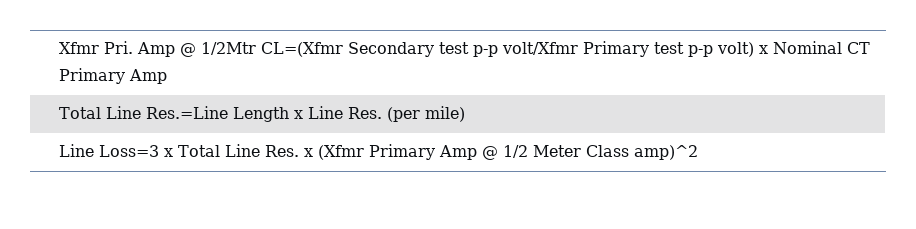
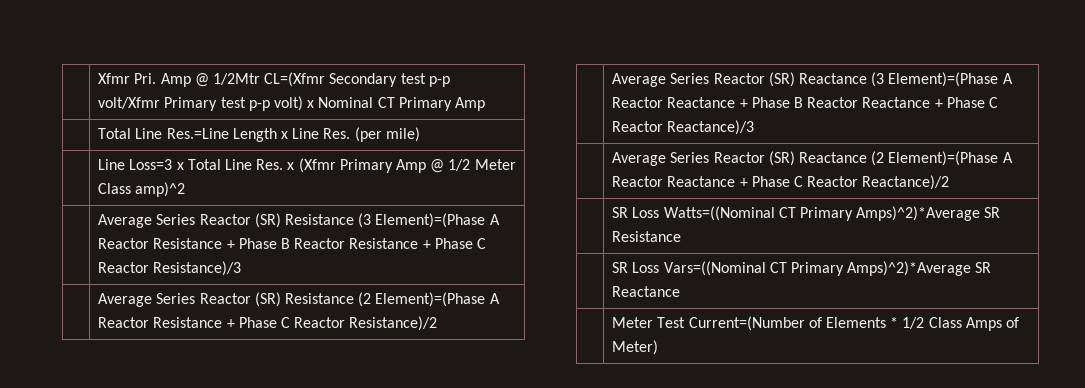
+ | Average Series Reactor (SR) Resistance (3 Element)=(Phase A Reactor Resistance + Phase B Reactor Resistance + Phase C Reactor Resistance)/3
+ | Average Series Reactor (SR) Resistance (2 Element)=(Phase A Reactor Resistance + Phase C Reactor Resistance)/2
+ | Average Series Reactor (SR) Reactance (3 Element)=(Phase A Reactor Reactance + Phase B Reactor Reactance + Phase C Reactor Reactance)/3
+ | Average Series Reactor (SR) Reactance (2 Element)=(Phase A Reactor Reactance + Phase C Reactor Reactance)/2
+ | SR Loss Watts=((Nominal CT Primary Amps)^2)*Average SR Resistance
+ | SR Loss Vars=((Nominal CT Primary Amps)^2)*Average SR Reactance
+ | Meter Test Current=(Number of Elements * 1/2 Class Amps of Meter)

